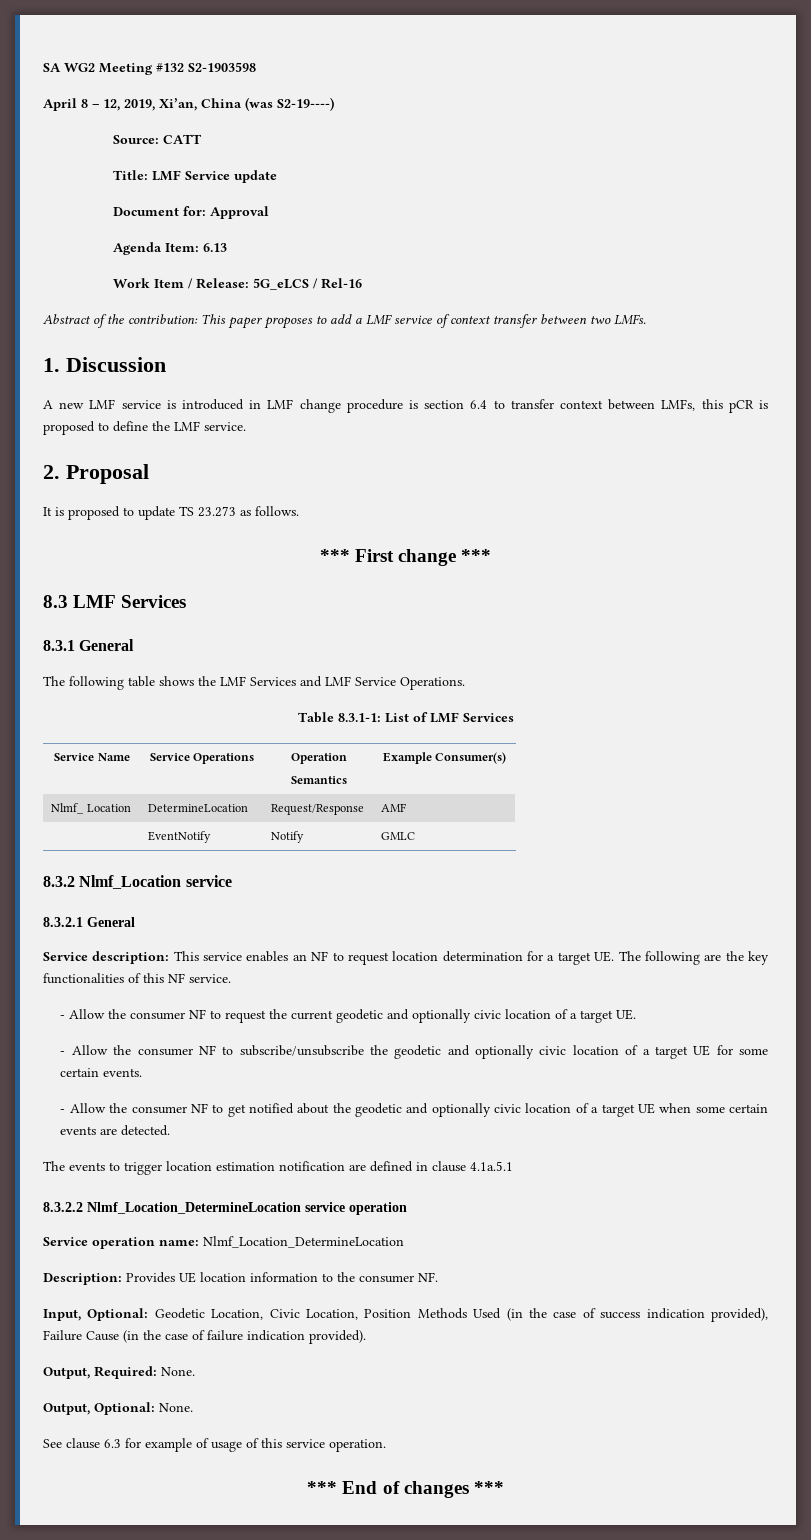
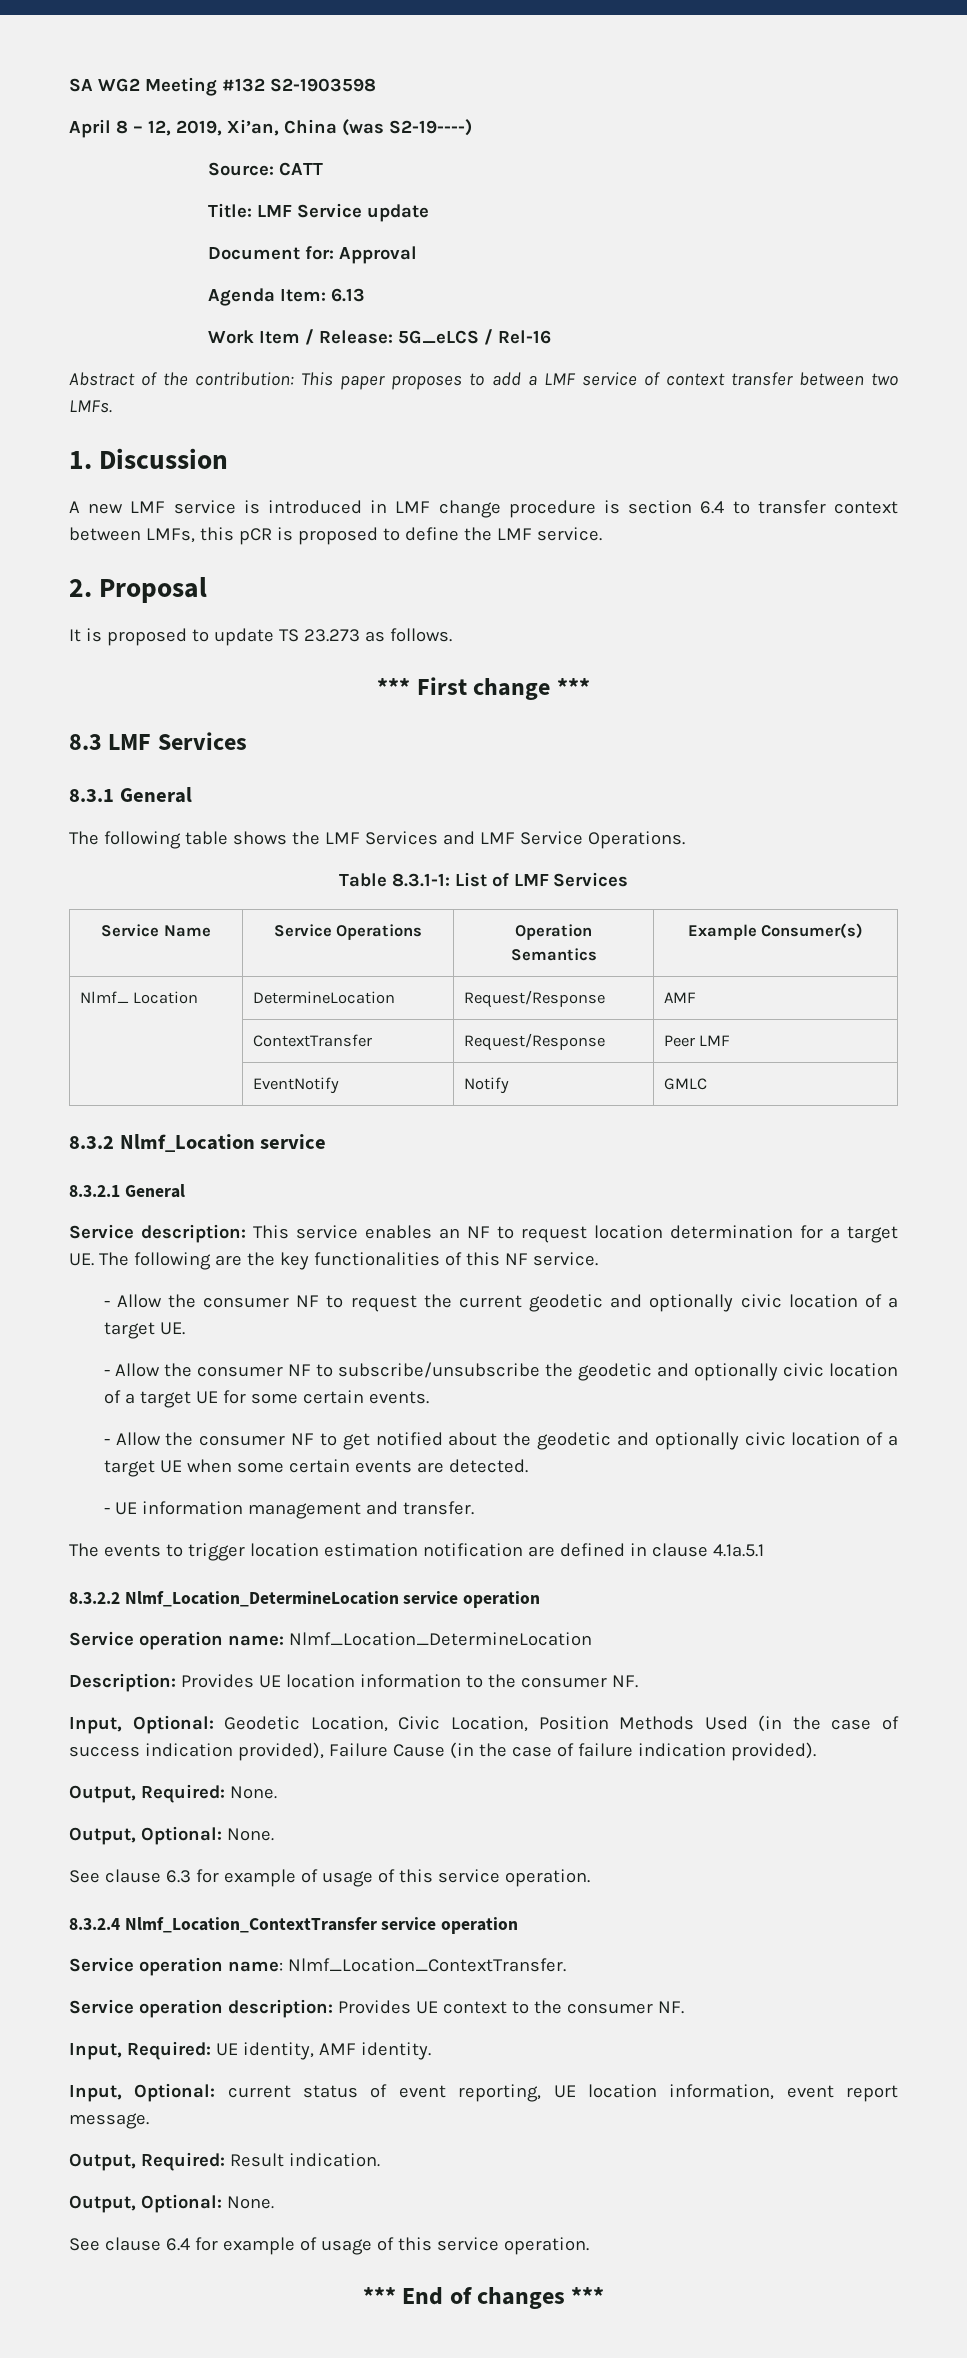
+ | ContextTransfer | Request/Response | Peer LMF
+ - UE information management and transfer.
+ 8.3.2.4 Nlmf_Location_ContextTransfer service operation
+ Service operation name: Nlmf_Location_ContextTransfer.
+ Service operation description: Provides UE context to the consumer NF.
+ Input, Required: UE identity, AMF identity.
+ Input, Optional: current status of event reporting, UE location information, event report message.
+ Output, Required: Result indication.
+ Output, Optional: None.
+ See clause 6.4 for example of usage of this service operation.

